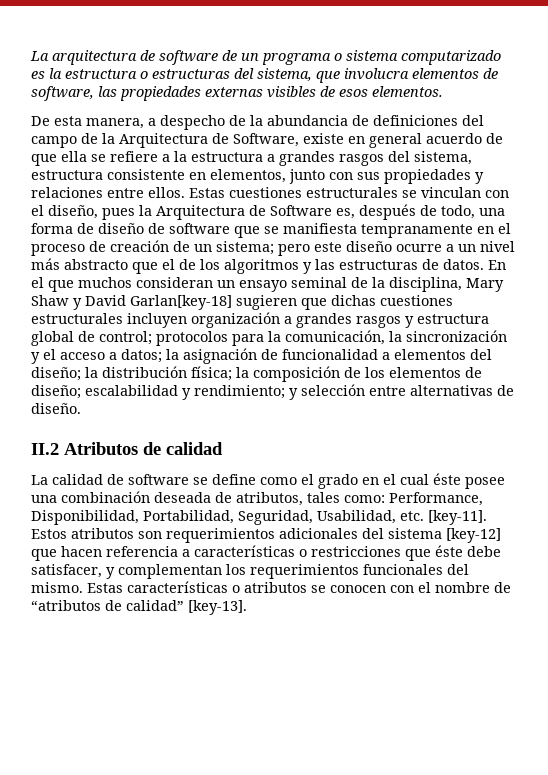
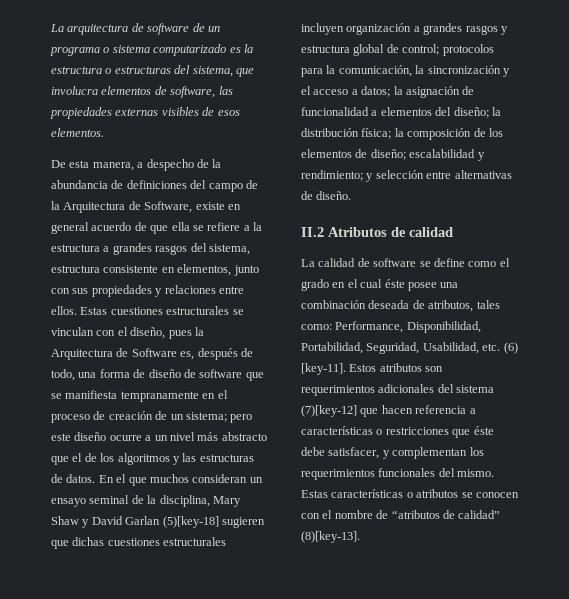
- En el que muchos consideran un ensayo seminal de la disciplina, Mary Shaw y David Garlan[key-18] sugieren que dichas cuestiones estructurales incluyen organización a grandes rasgos y estructura global de control;
+ En el que muchos consideran un ensayo seminal de la disciplina, Mary Shaw y David Garlan (5)[key-18] sugieren que dichas cuestiones estructurales incluyen organización a grandes rasgos y estructura global de control;
- La calidad de software se define como el grado en el cual éste posee una combinación deseada de atributos, tales como: Performance, Disponibilidad, Portabilidad, Seguridad, Usabilidad, etc. [key-11].
+ La calidad de software se define como el grado en el cual éste posee una combinación deseada de atributos, tales como: Performance, Disponibilidad, Portabilidad, Seguridad, Usabilidad, etc. (6) [key-11].
- Estos atributos son requerimientos adicionales del sistema [key-12] que hacen referencia a características o restricciones que éste debe satisfacer, y complementan los requerimientos funcionales del mismo.
+ Estos atributos son requerimientos adicionales del sistema (7)[key-12] que hacen referencia a características o restricciones que éste debe satisfacer, y complementan los requerimientos funcionales del mismo.
- Estas características o atributos se conocen con el nombre de “atributos de calidad” [key-13].
+ Estas características o atributos se conocen con el nombre de “atributos de calidad” (8)[key-13].

